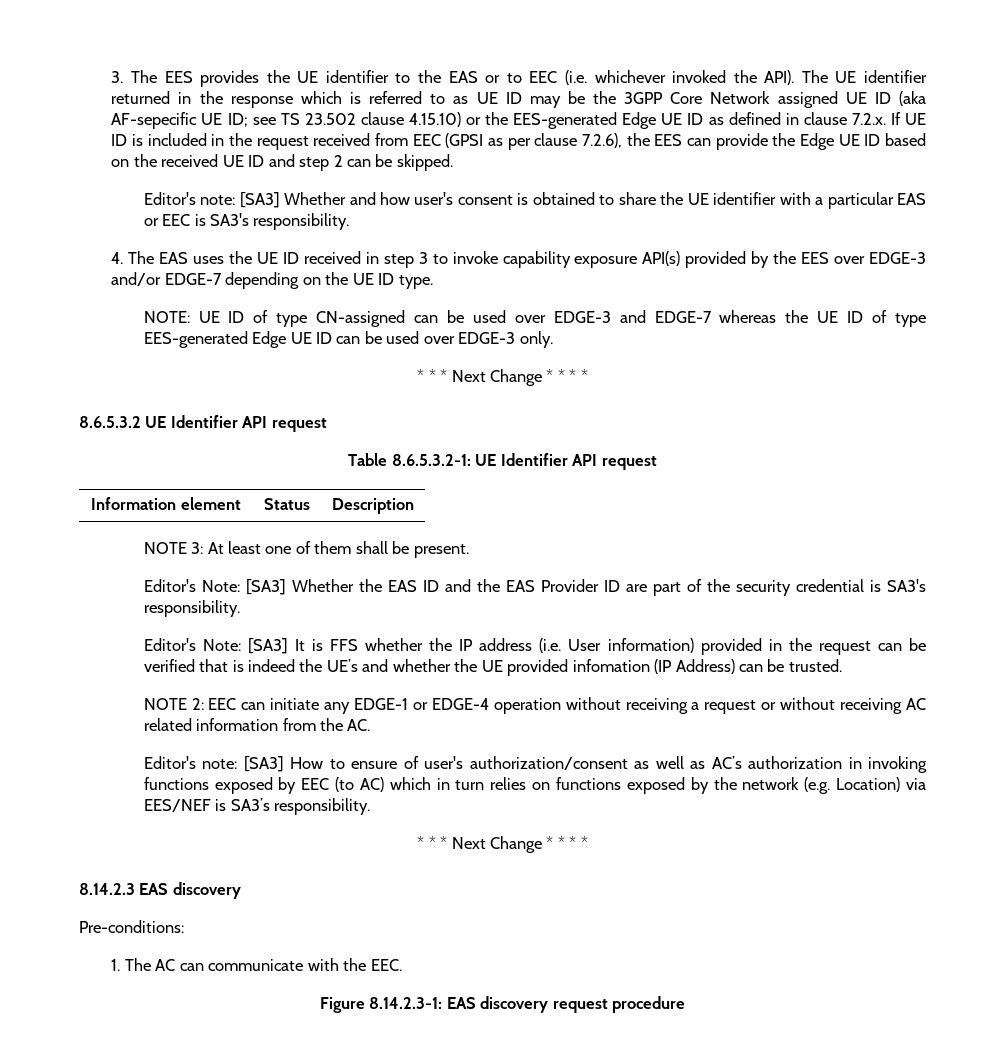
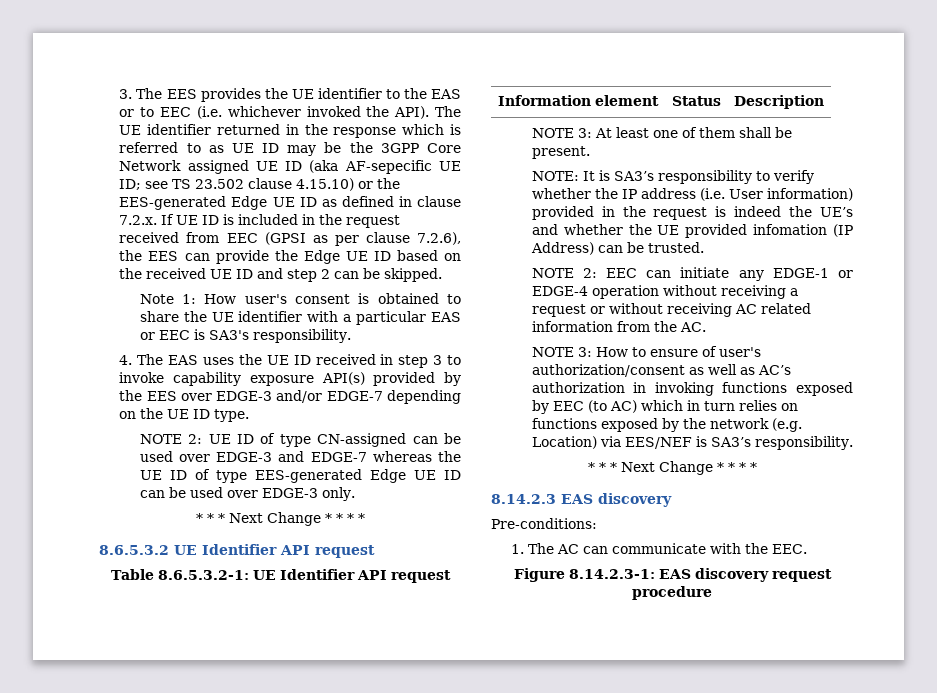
- Editor's note: [SA3] Whether and how user's consent is obtained to share the UE identifier with a particular EAS or EEC is SA3's responsibility.
+ Note 1: How user's consent is obtained to share the UE identifier with a particular EAS or EEC is SA3's responsibility.
- NOTE: UE ID of type CN-assigned can be used over EDGE-3 and EDGE-7 whereas the UE ID of type EES-generated Edge UE ID can be used over EDGE-3 only.
+ NOTE 2: UE ID of type CN-assigned can be used over EDGE-3 and EDGE-7 whereas the UE ID of type EES-generated Edge UE ID can be used over EDGE-3 only.
- Editor's Note: [SA3] Whether the EAS ID and the EAS Provider ID are part of the security credential is SA3's responsibility.
- Editor's Note: [SA3] It is FFS whether the IP address (i.e. User information) provided in the request can be verified that is indeed the UE’s and whether the UE provided infomation (IP Address) can be trusted.
+ NOTE: It is SA3’s responsibility to verify whether the IP address (i.e. User information) provided in the request is indeed the UE’s and whether the UE provided infomation (IP Address) can be trusted.
- Editor's note: [SA3] How to ensure of user's authorization/consent as well as AC’s authorization in invoking functions exposed by EEC (to AC) which in turn relies on functions exposed by the network (e.g. Location) via EES/NEF is SA3’s responsibility.
+ NOTE 3: How to ensure of user's authorization/consent as well as AC’s authorization in invoking functions exposed by EEC (to AC) which in turn relies on functions exposed by the network (e.g. Location) via EES/NEF is SA3’s responsibility.

